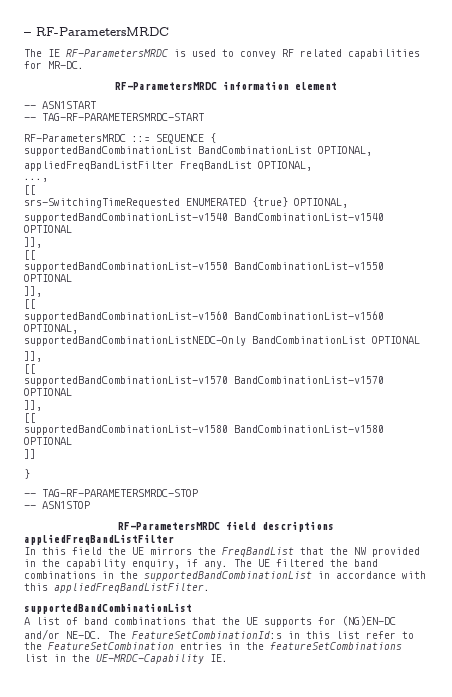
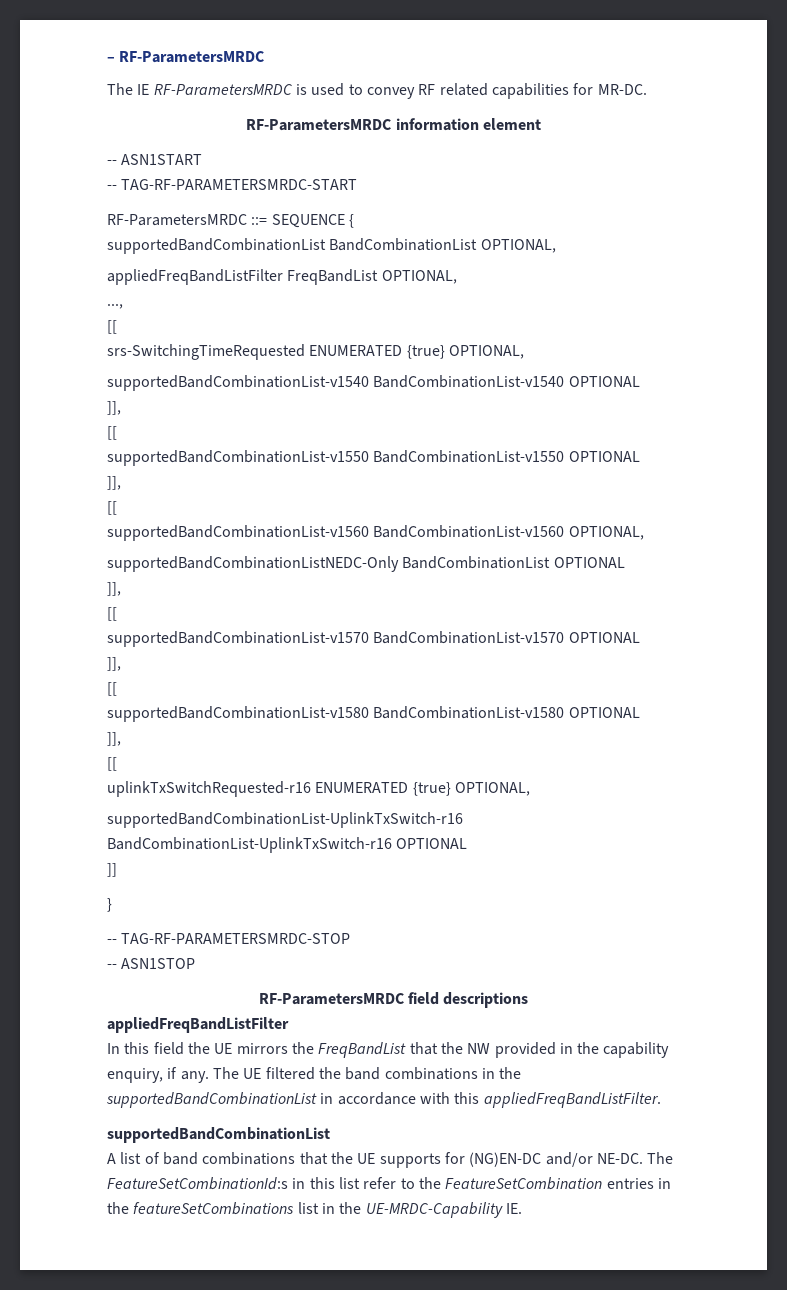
  supportedBandCombinationList-v1580 BandCombinationList-v1580 OPTIONAL
+ ]],
+ [[
+ uplinkTxSwitchRequested-r16 ENUMERATED {true} OPTIONAL,
+ supportedBandCombinationList-UplinkTxSwitch-r16 BandCombinationList-UplinkTxSwitch-r16 OPTIONAL

